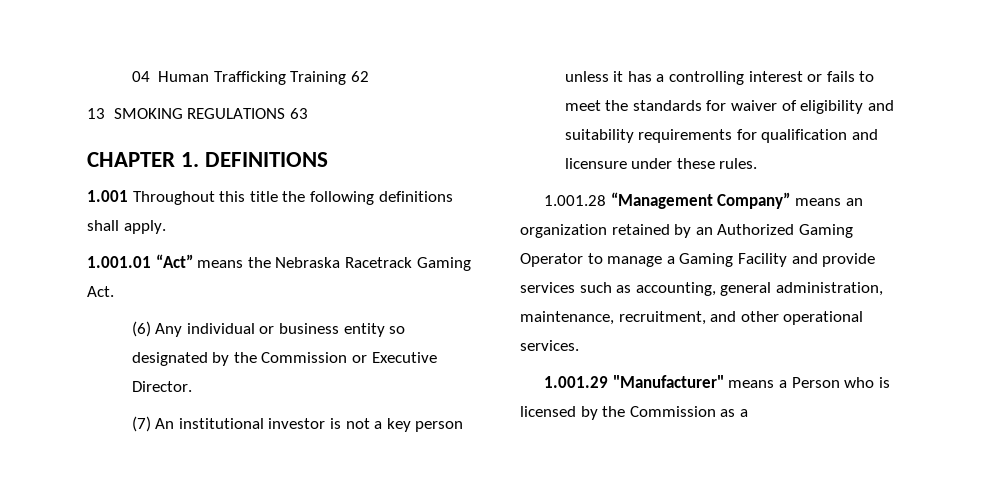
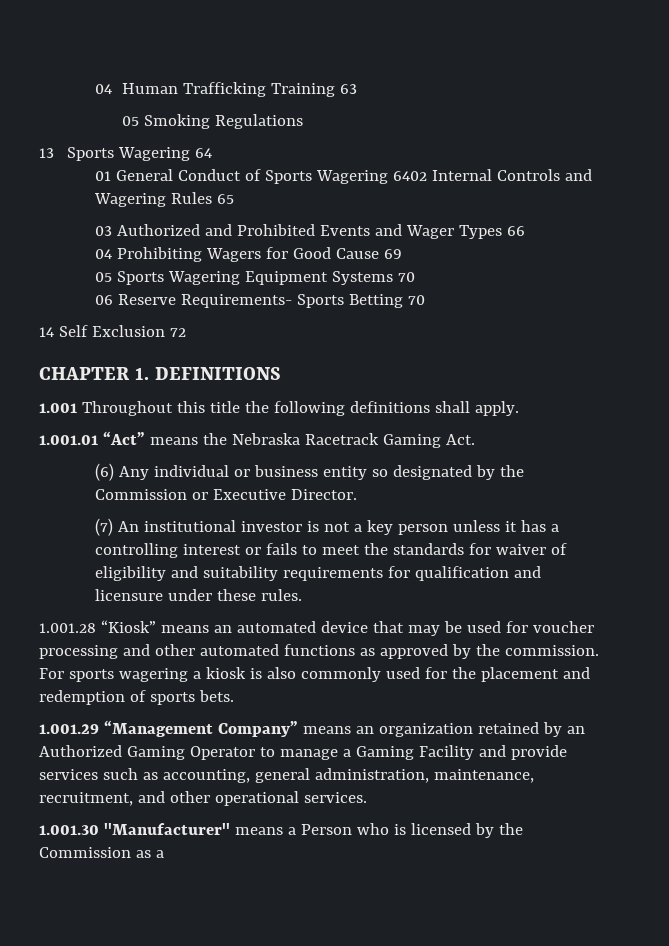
- 04 Human Trafficking Training 62
- 13 SMOKING REGULATIONS 63
+ 04 Human Trafficking Training 63
+ 05 Smoking Regulations
+ 13 Sports Wagering 64
+ 01 General Conduct of Sports Wagering 6402 Internal Controls and Wagering Rules 65
+ 03 Authorized and Prohibited Events and Wager Types 66
+ 04 Prohibiting Wagers for Good Cause 69
+ 05 Sports Wagering Equipment Systems 70
+ 06 Reserve Requirements- Sports Betting 70
+ 14 Self Exclusion 72
- 1.001.28 “Management Company” means an organization retained by an Authorized Gaming Operator to manage a Gaming Facility and provide services such as accounting, general administration, maintenance, recruitment, and other operational services.
+ 1.001.28 “Kiosk” means an automated device that may be used for voucher processing and other automated functions as approved by the commission. For sports wagering a kiosk is also commonly used for the placement and redemption of sports bets.
+ 1.001.29 “Management Company” means an organization retained by an Authorized Gaming Operator to manage a Gaming Facility and provide services such as accounting, general administration, maintenance, recruitment, and other operational services.
- 1.001.29 "Manufacturer" means a Person who is licensed by the Commission as a
+ 1.001.30 "Manufacturer" means a Person who is licensed by the Commission as a

